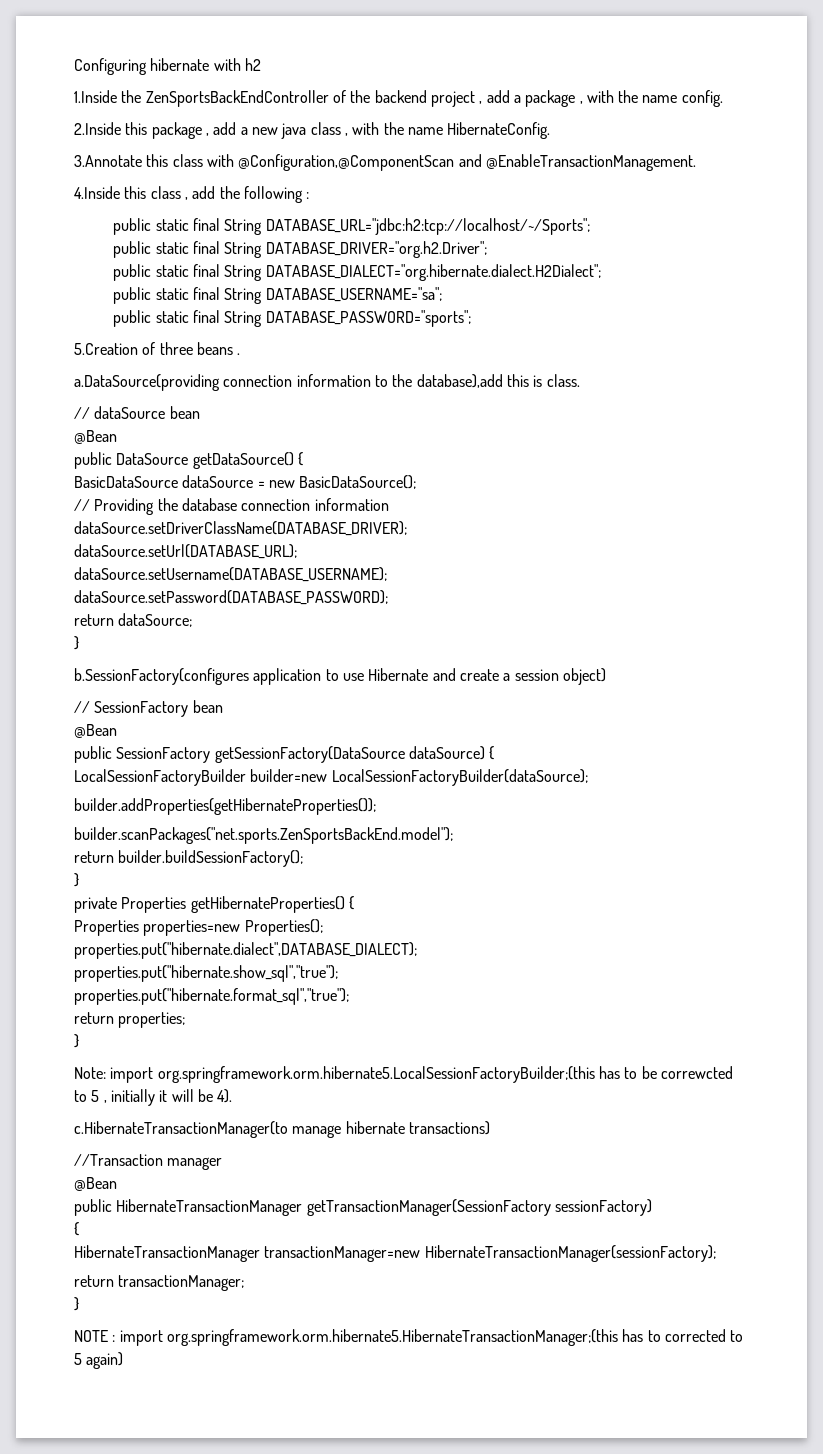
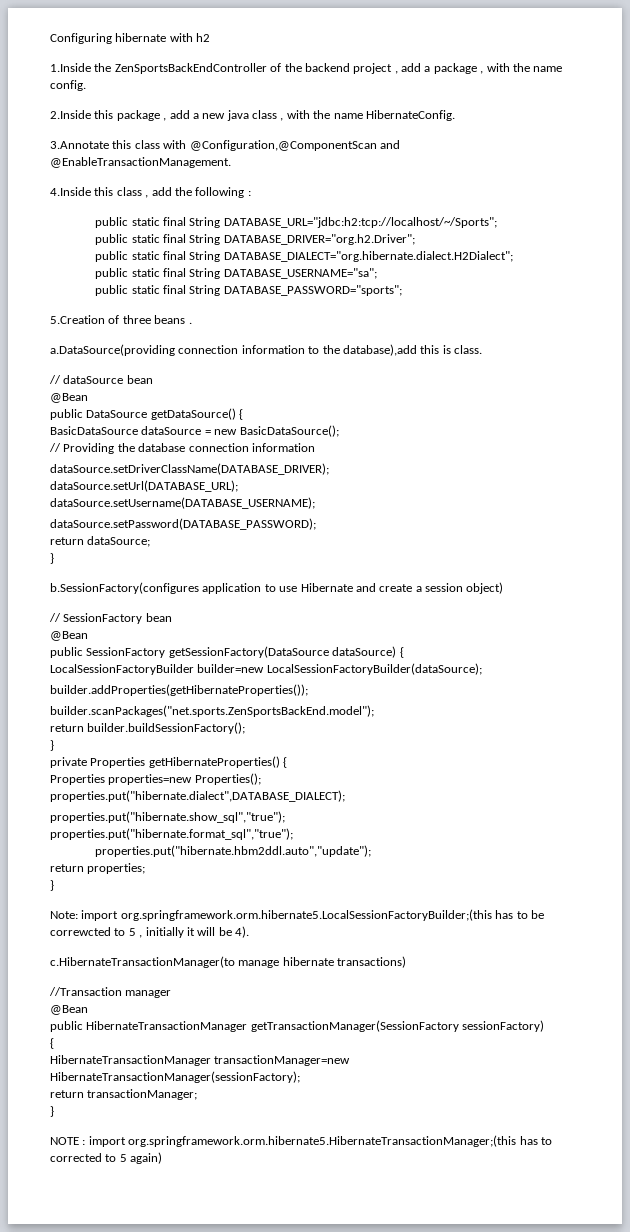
+ properties.put("hibernate.hbm2ddl.auto","update");

